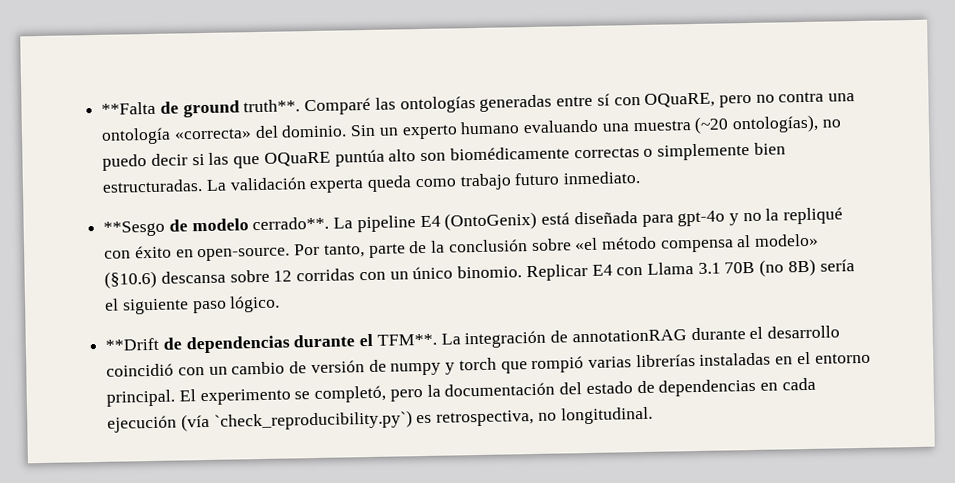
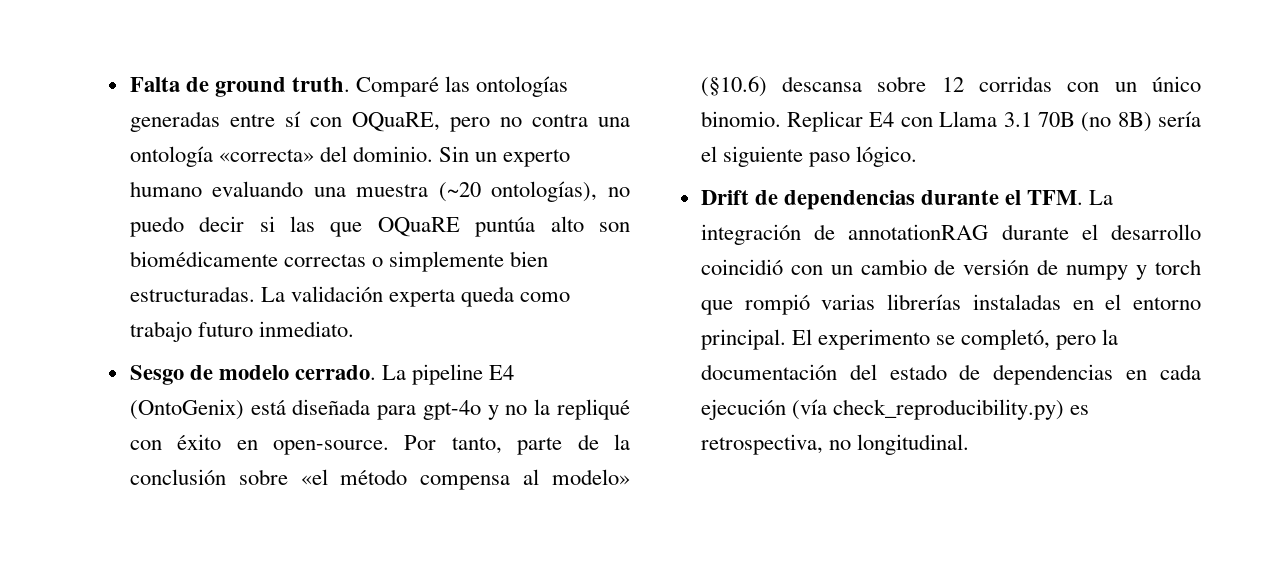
- **Falta de ground truth**.
+ Falta de ground truth.
- **Sesgo de modelo cerrado**.
+ Sesgo de modelo cerrado.
- **Drift de dependencias durante el TFM**. La integración de annotationRAG durante el desarrollo coincidió con un cambio de versión de numpy y torch que rompió varias librerías instaladas en el entorno principal.
+ Drift de dependencias durante el TFM. La integración de annotationRAG durante el desarrollo coincidió con un cambio de versión de numpy y torch que rompió varias librerías instaladas en el entorno principal.
- El experimento se completó, pero la documentación del estado de dependencias en cada ejecución (vía `check_reproducibility.py`) es retrospectiva, no longitudinal.
+ El experimento se completó, pero la documentación del estado de dependencias en cada ejecución (vía check_reproducibility.py) es retrospectiva, no longitudinal.

